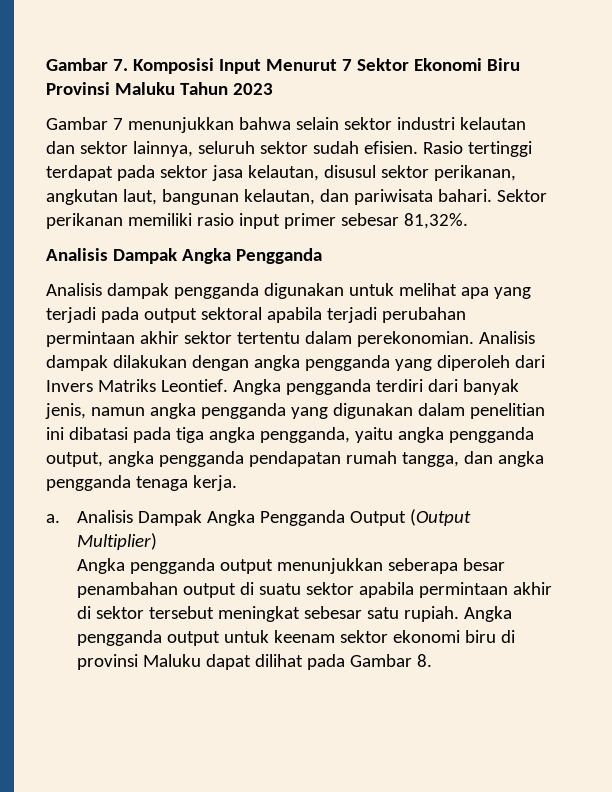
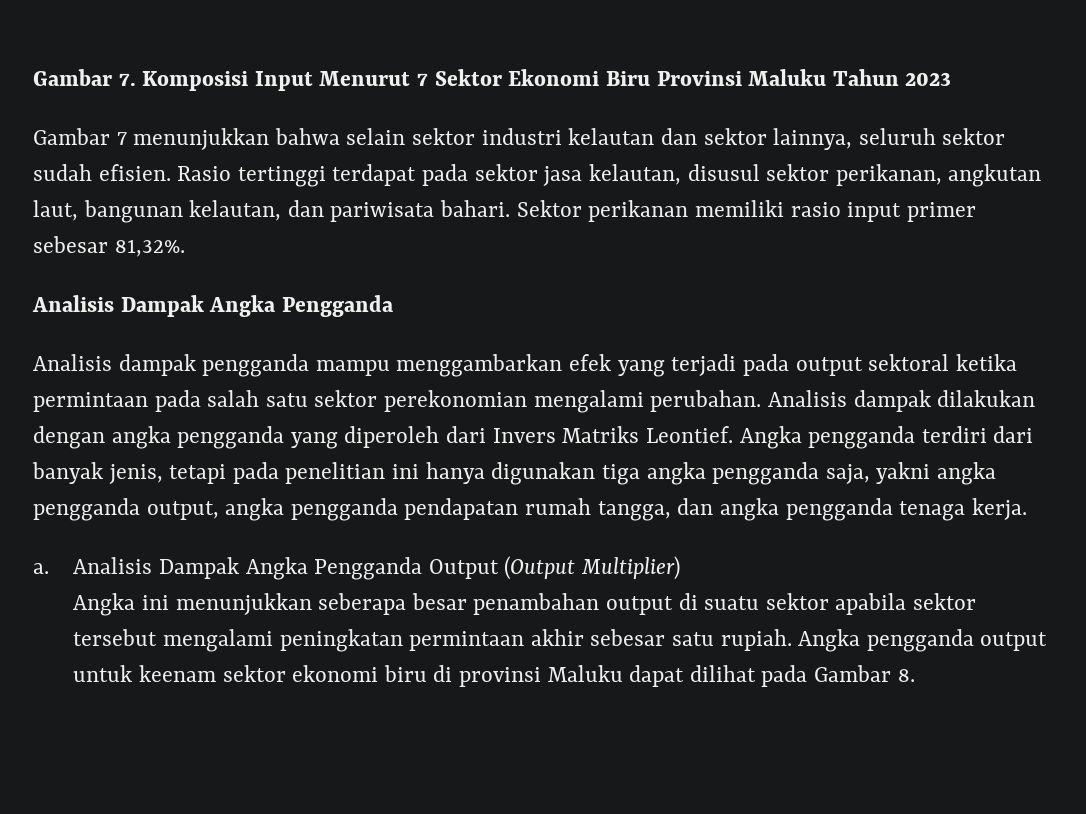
- Analisis dampak pengganda digunakan untuk melihat apa yang terjadi pada output sektoral apabila terjadi perubahan permintaan akhir sektor tertentu dalam perekonomian.
+ Analisis dampak pengganda mampu menggambarkan efek yang terjadi pada output sektoral ketika permintaan pada salah satu sektor perekonomian mengalami perubahan.
- Angka pengganda terdiri dari banyak jenis, namun angka pengganda yang digunakan dalam penelitian ini dibatasi pada tiga angka pengganda, yaitu angka pengganda output, angka pengganda pendapatan rumah tangga, dan angka pengganda tenaga kerja.
+ Angka pengganda terdiri dari banyak jenis, tetapi pada penelitian ini hanya digunakan tiga angka pengganda saja, yakni angka pengganda output, angka pengganda pendapatan rumah tangga, dan angka pengganda tenaga kerja.
- Angka pengganda output menunjukkan seberapa besar penambahan output di suatu sektor apabila permintaan akhir di sektor tersebut meningkat sebesar satu rupiah.
+ Angka ini menunjukkan seberapa besar penambahan output di suatu sektor apabila sektor tersebut mengalami peningkatan permintaan akhir sebesar satu rupiah.

